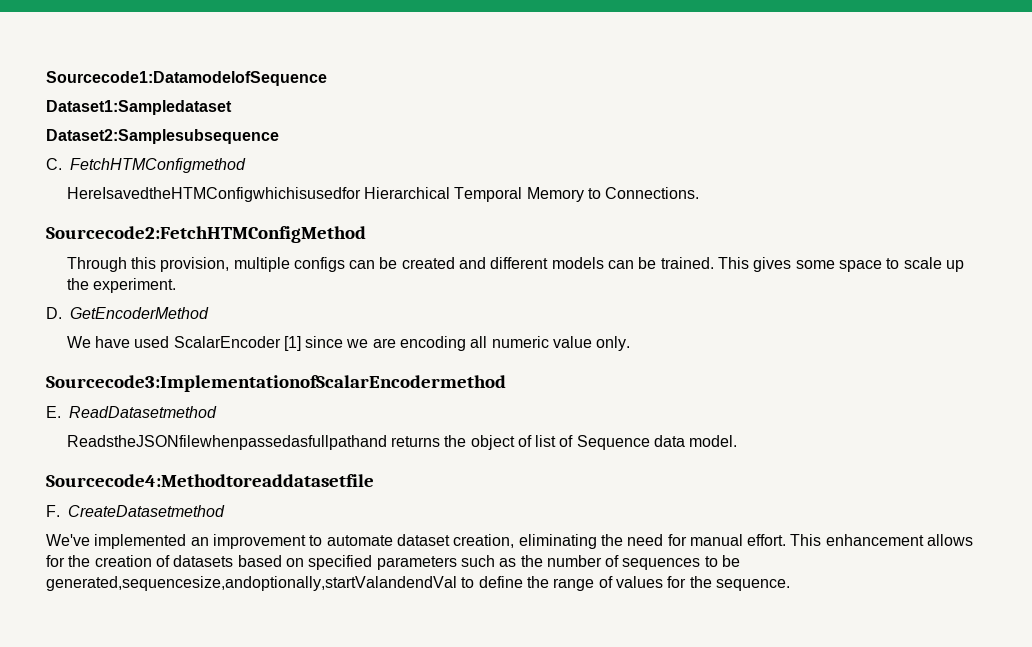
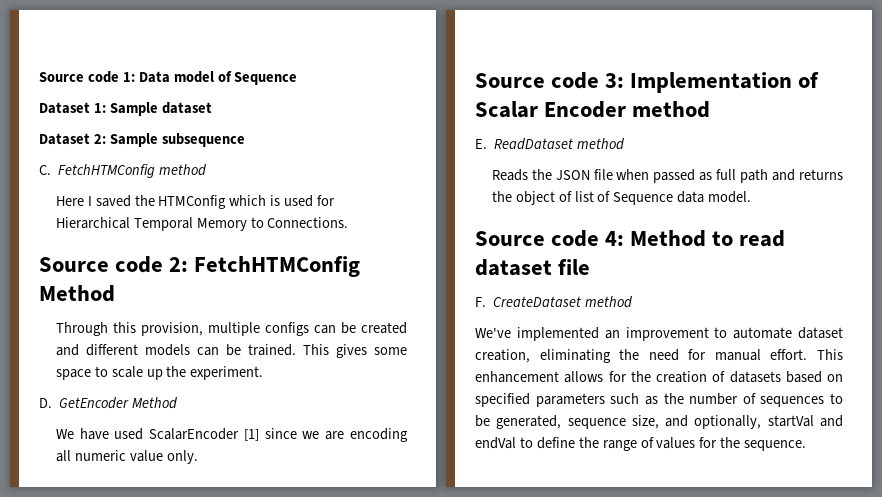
- Sourcecode1:DatamodelofSequence
- Dataset1:Sampledataset
- Dataset2:Samplesubsequence
- C. FetchHTMConfigmethod
- HereIsavedtheHTMConfigwhichisusedfor Hierarchical Temporal Memory to Connections.
+ Source code 1: Data model of Sequence
+ Dataset 1: Sample dataset
+ Dataset 2: Sample subsequence
+ C. FetchHTMConfig method
+ Here I saved the HTMConfig which is used for Hierarchical Temporal Memory to Connections.
- Sourcecode2:FetchHTMConfigMethod
+ Source code 2: FetchHTMConfig Method
- D. GetEncoderMethod
+ D. GetEncoder Method
- Sourcecode3:ImplementationofScalarEncodermethod
- E. ReadDatasetmethod
- ReadstheJSONfilewhenpassedasfullpathand returns the object of list of Sequence data model.
+ Source code 3: Implementation of Scalar Encoder method
+ E. ReadDataset method
+ Reads the JSON file when passed as full path and returns the object of list of Sequence data model.
- Sourcecode4:Methodtoreaddatasetfile
+ Source code 4: Method to read dataset file
- F. CreateDatasetmethod
+ F. CreateDataset method
- This enhancement allows for the creation of datasets based on specified parameters such as the number of sequences to be generated,sequencesize,andoptionally,startValandendVal to define the range of values for the sequence.
+ This enhancement allows for the creation of datasets based on specified parameters such as the number of sequences to be generated, sequence size, and optionally, startVal and endVal to define the range of values for the sequence.

